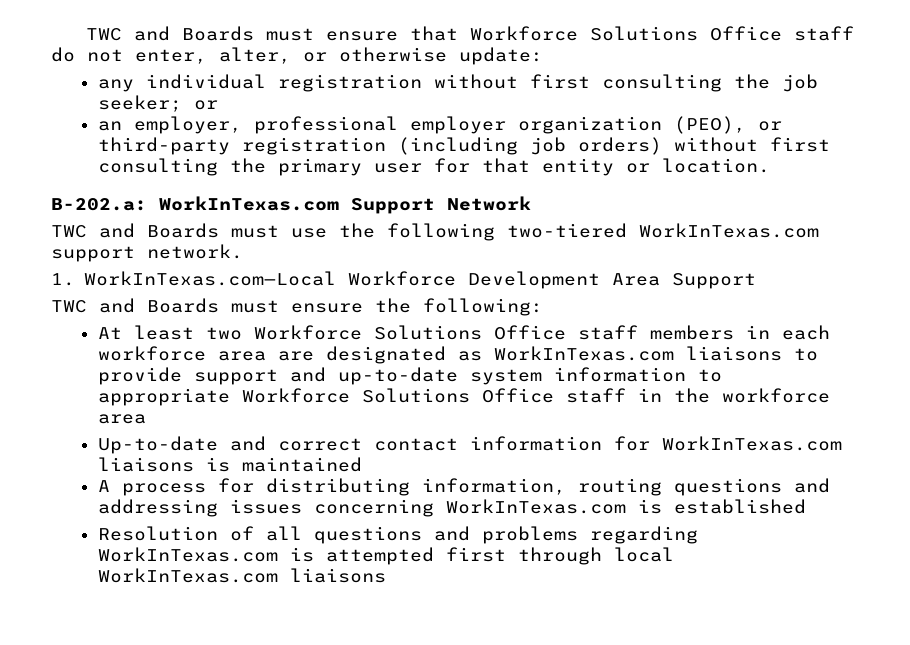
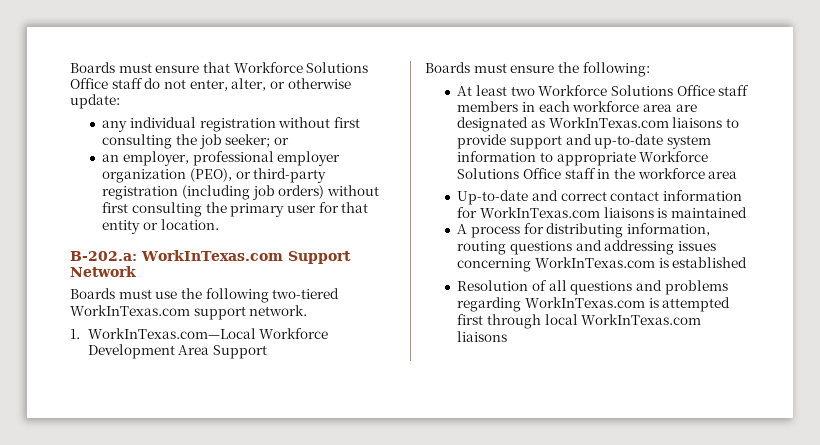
- TWC and Boards must ensure that Workforce Solutions Office staff do not enter, alter, or otherwise update:
+ Boards must ensure that Workforce Solutions Office staff do not enter, alter, or otherwise update:
- TWC and Boards must use the following two-tiered WorkInTexas.com support network.
+ Boards must use the following two-tiered WorkInTexas.com support network.
- TWC and Boards must ensure the following:
+ Boards must ensure the following:

